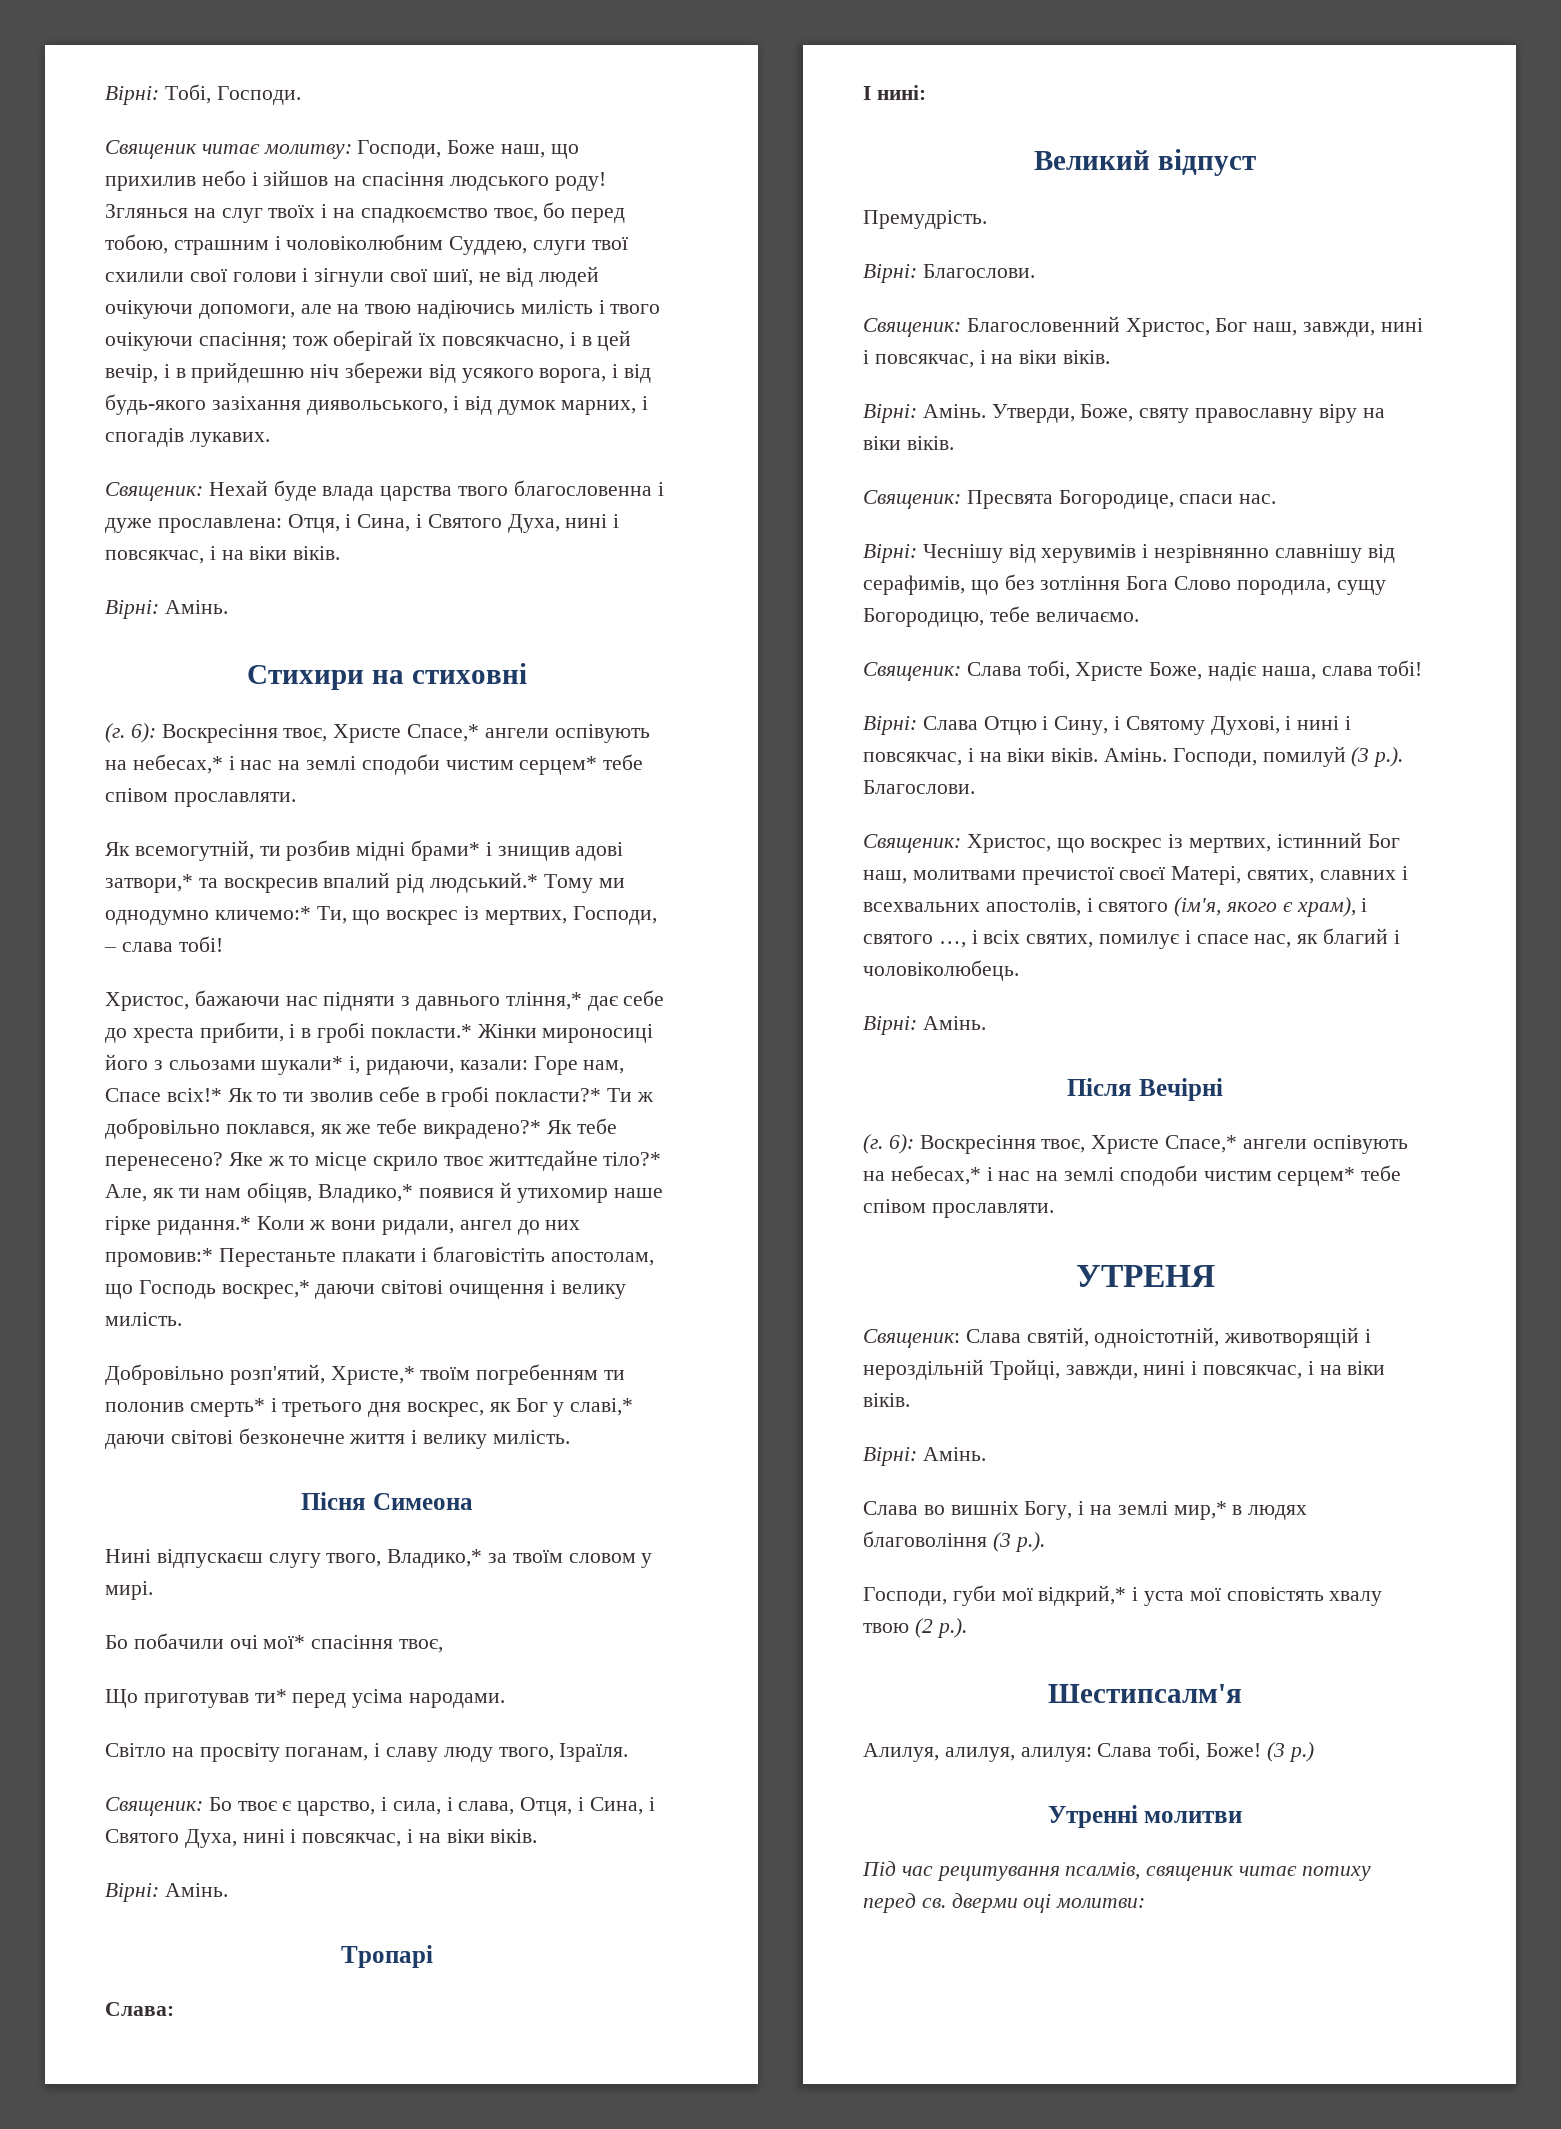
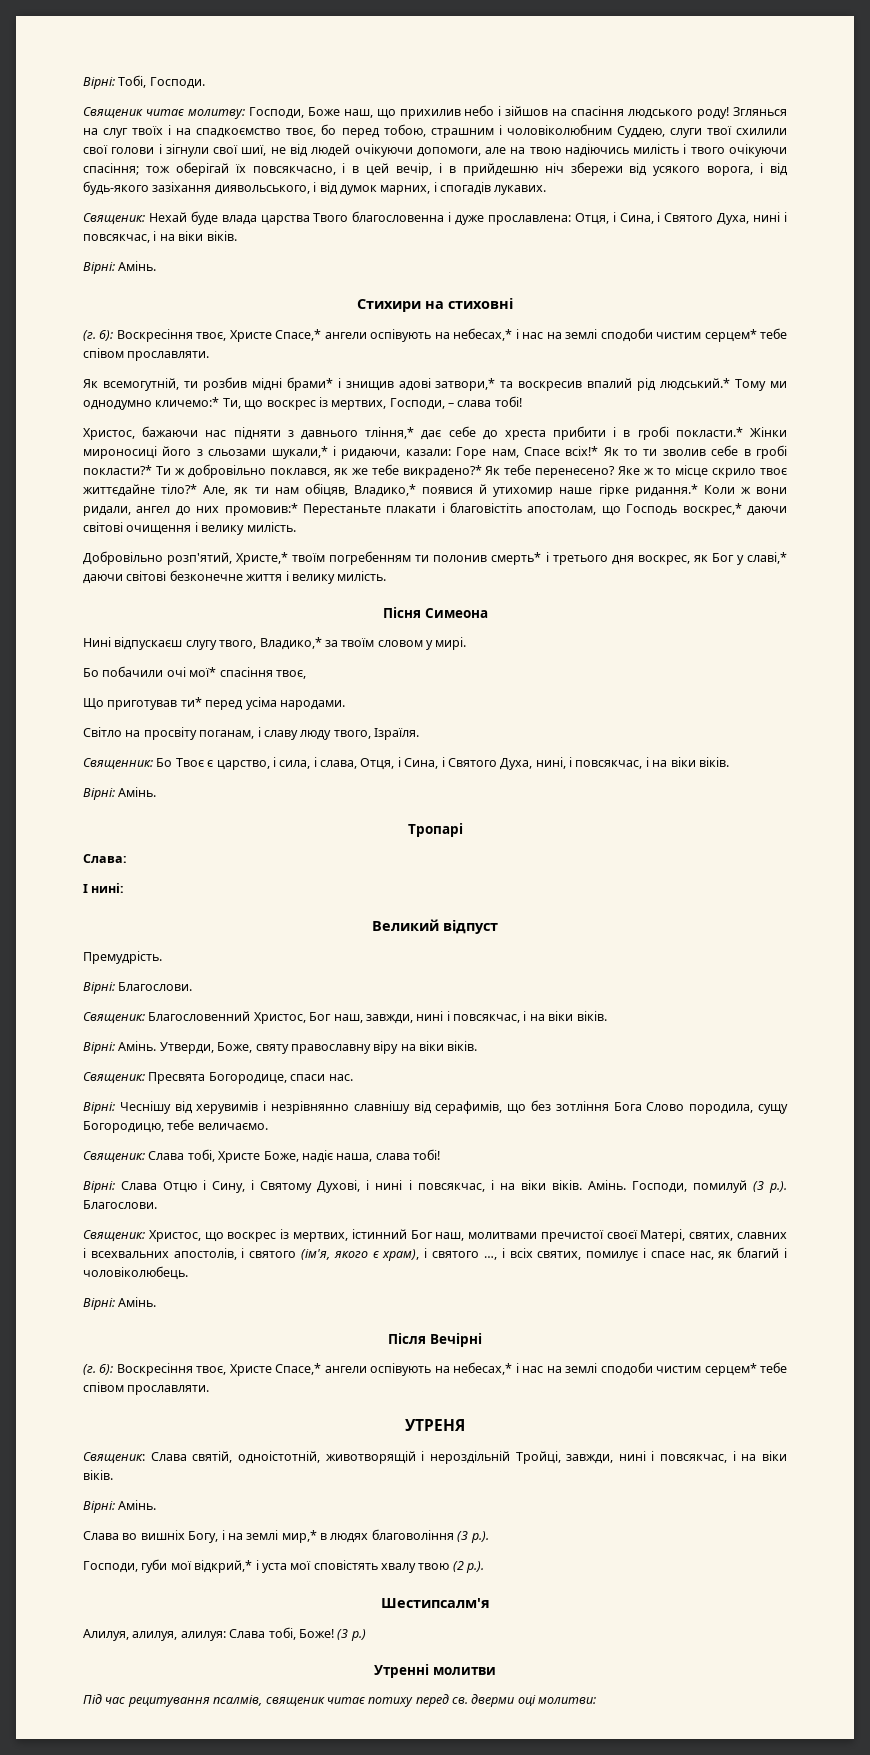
- Священик: Нехай буде влада царства твого благословенна і дуже прославлена: Отця, і Сина, і Святого Духа, нині і повсякчас, і на віки віків.
+ Священик: Нехай буде влада царства Твого благословенна і дуже прославлена: Отця, і Сина, і Святого Духа, нині і повсякчас, і на віки віків.
- Христос, бажаючи нас підняти з давнього тління,* дає себе до хреста прибити, і в гробі покласти.* Жінки мироносиці його з сльозами шукали* і, ридаючи, казали: Горе нам, Спасе всіх!* Як то ти зволив себе в гробі покласти?* Ти ж добровільно поклався, як же тебе викрадено?* Як тебе перенесено?
+ Христос, бажаючи нас підняти з давнього тління,* дає себе до хреста прибити і в гробі покласти.* Жінки мироносиці його з сльозами шукали,* і ридаючи, казали: Горе нам, Спасе всіх!* Як то ти зволив себе в гробі покласти?* Ти ж добровільно поклався, як же тебе викрадено?* Як тебе перенесено?
- Священик: Бо твоє є царство, і сила, і слава, Отця, і Сина, і Святого Духа, нині і повсякчас, і на віки віків.
+ Священник: Бо Твоє є царство, і сила, і слава, Отця, і Сина, і Святого Духа, нині, і повсякчас, і на віки віків.

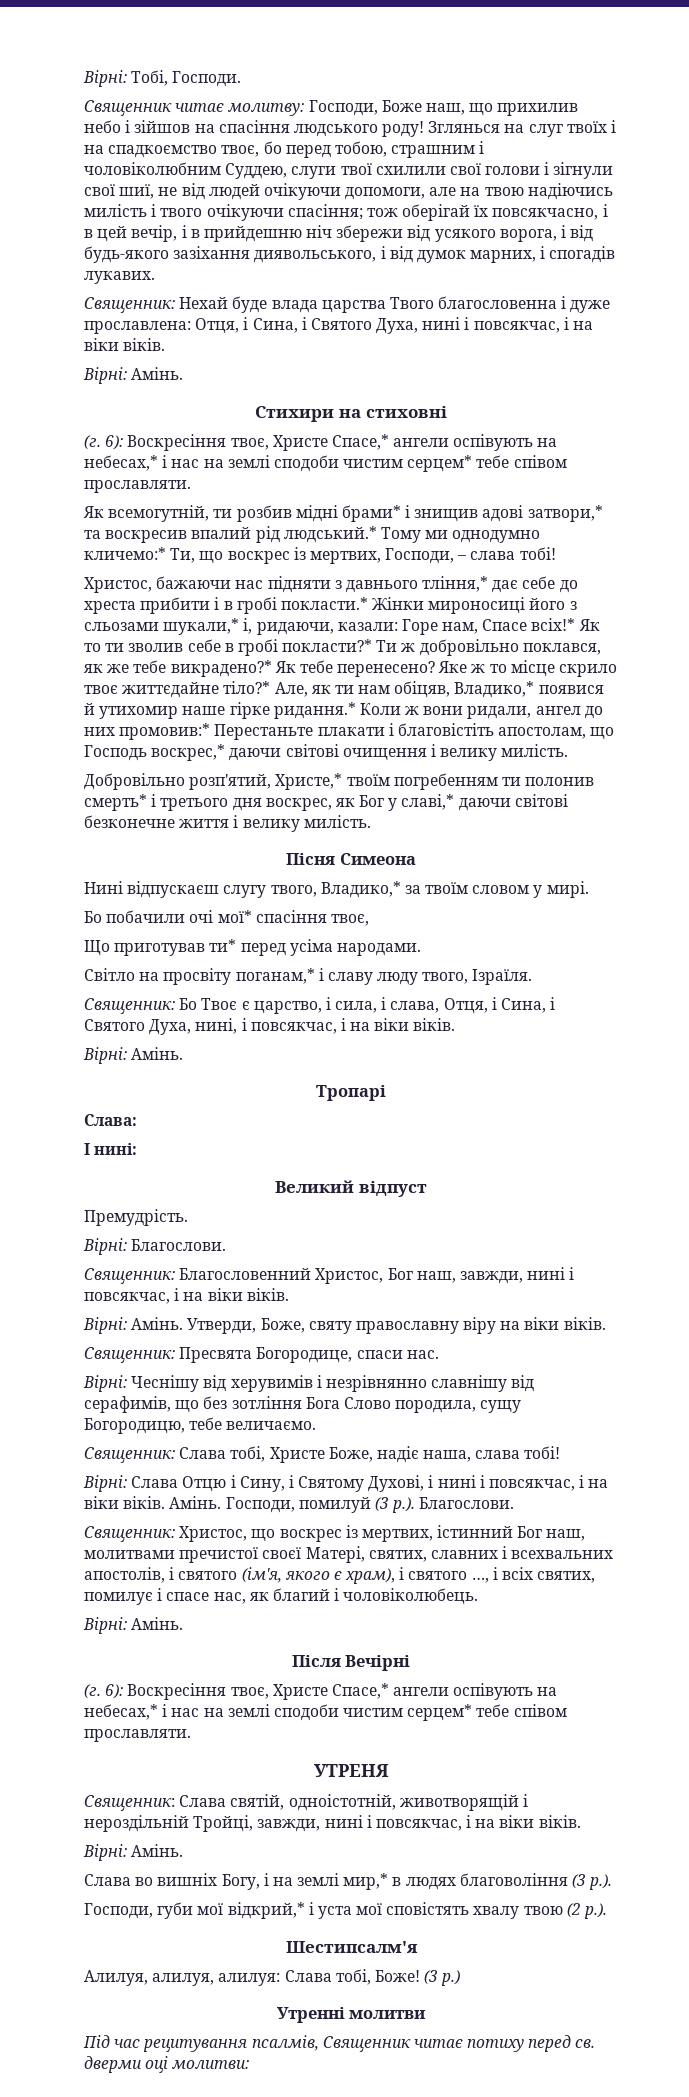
- Священик читає молитву: Господи, Боже наш, що прихилив небо і зійшов на спасіння людського роду!
+ Священник читає молитву: Господи, Боже наш, що прихилив небо і зійшов на спасіння людського роду!
- Священик: Нехай буде влада царства Твого благословенна і дуже прославлена: Отця, і Сина, і Святого Духа, нині і повсякчас, і на віки віків.
+ Священник: Нехай буде влада царства Твого благословенна і дуже прославлена: Отця, і Сина, і Святого Духа, нині і повсякчас, і на віки віків.
- Христос, бажаючи нас підняти з давнього тління,* дає себе до хреста прибити і в гробі покласти.* Жінки мироносиці його з сльозами шукали,* і ридаючи, казали: Горе нам, Спасе всіх!* Як то ти зволив себе в гробі покласти?* Ти ж добровільно поклався, як же тебе викрадено?* Як тебе перенесено?
+ Христос, бажаючи нас підняти з давнього тління,* дає себе до хреста прибити і в гробі покласти.* Жінки мироносиці його з сльозами шукали,* і, ридаючи, казали: Горе нам, Спасе всіх!* Як то ти зволив себе в гробі покласти?* Ти ж добровільно поклався, як же тебе викрадено?* Як тебе перенесено?
- Світло на просвіту поганам, і славу люду твого, Ізраїля.
+ Світло на просвіту поганам,* і славу люду твого, Ізраїля.
- Священик: Благословенний Христос, Бог наш, завжди, нині і повсякчас, і на віки віків.
+ Священник: Благословенний Христос, Бог наш, завжди, нині і повсякчас, і на віки віків.
- Священик: Пресвята Богородице, спаси нас.
+ Священник: Пресвята Богородице, спаси нас.
- Священик: Слава тобі, Христе Боже, надіє наша, слава тобі!
+ Священник: Слава тобі, Христе Боже, надіє наша, слава тобі!
- Священик: Христос, що воскрес із мертвих, істинний Бог наш, молитвами пречистої своєї Матері, святих, славних і всехвальних апостолів, і святого (ім'я, якого є храм), і святого …, і всіх святих, помилує і спасе нас, як благий і чоловіколюбець.
+ Священник: Христос, що воскрес із мертвих, істинний Бог наш, молитвами пречистої своєї Матері, святих, славних і всехвальних апостолів, і святого (ім'я, якого є храм), і святого …, і всіх святих, помилує і спасе нас, як благий і чоловіколюбець.
- Священик: Слава святій, одноістотній, животворящій і нероздільній Тройці, завжди, нині і повсякчас, і на віки віків.
+ Священник: Слава святій, одноістотній, животворящій і нероздільній Тройці, завжди, нині і повсякчас, і на віки віків.
- Під час рецитування псалмів, священик читає потиху перед св. дверми оці молитви:
+ Під час рецитування псалмів, Священник читає потиху перед св. дверми оці молитви:

